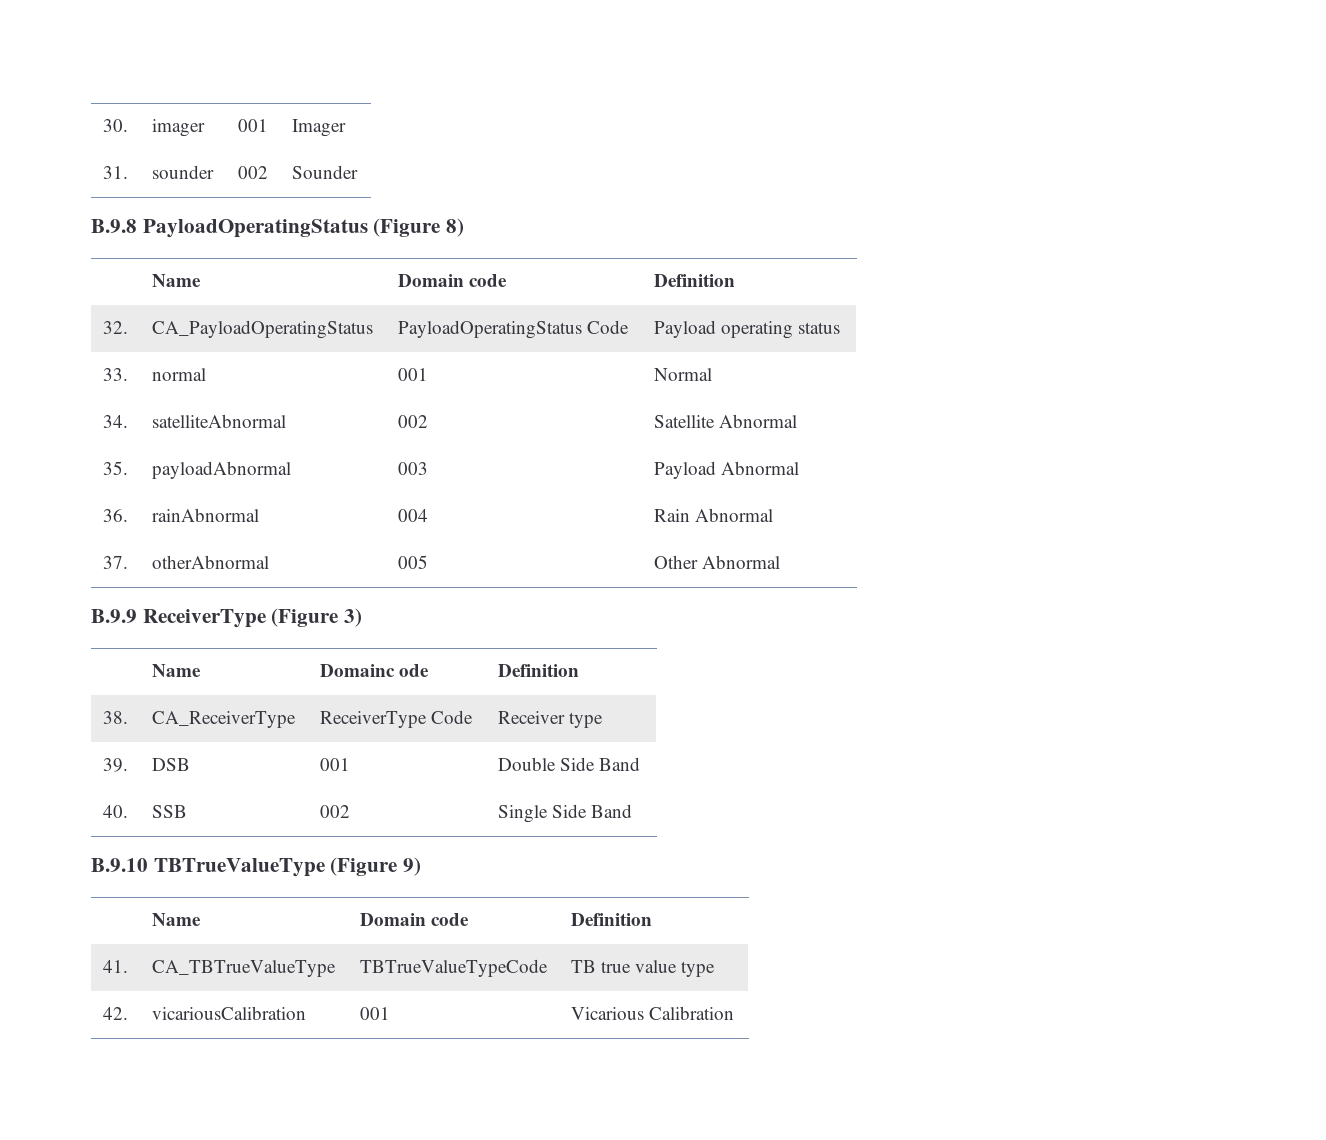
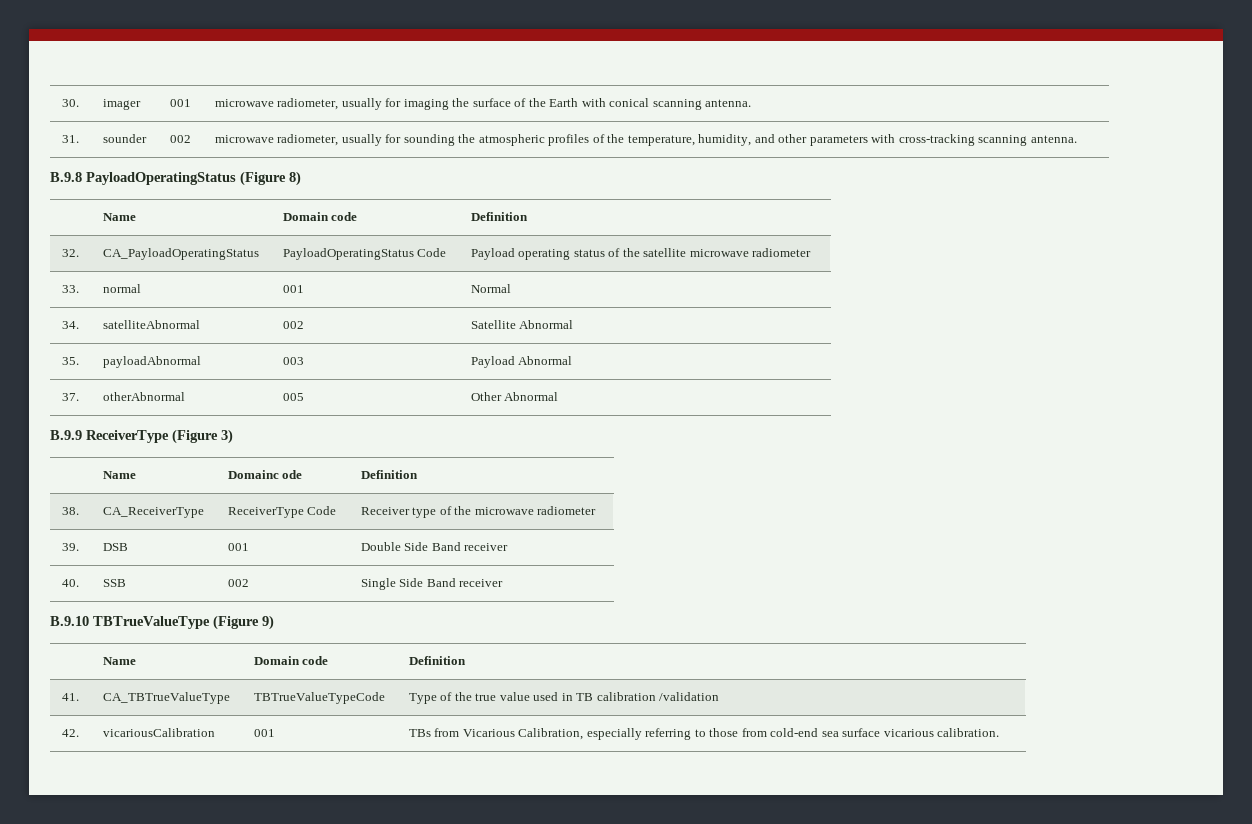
- 30. | imager | 001 | Imager
- 31. | sounder | 002 | Sounder
+ 30. | imager | 001 | microwave radiometer, usually for imaging the surface of the Earth with conical scanning antenna.
+ 31. | sounder | 002 | microwave radiometer, usually for sounding the atmospheric profiles of the temperature, humidity, and other parameters with cross-tracking scanning antenna.
- 32. | CA_PayloadOperatingStatus | PayloadOperatingStatus Code | Payload operating status
+ 32. | CA_PayloadOperatingStatus | PayloadOperatingStatus Code | Payload operating status of the satellite microwave radiometer
- 36. | rainAbnormal | 004 | Rain Abnormal
- 38. | CA_ReceiverType | ReceiverType Code | Receiver type
+ 38. | CA_ReceiverType | ReceiverType Code | Receiver type of the microwave radiometer
- 39. | DSB | 001 | Double Side Band
+ 39. | DSB | 001 | Double Side Band receiver
- 40. | SSB | 002 | Single Side Band
+ 40. | SSB | 002 | Single Side Band receiver
- 41. | CA_TBTrueValueType | TBTrueValueTypeCode | TB true value type
- 42. | vicariousCalibration | 001 | Vicarious Calibration
+ 41. | CA_TBTrueValueType | TBTrueValueTypeCode | Type of the true value used in TB calibration /validation
+ 42. | vicariousCalibration | 001 | TBs from Vicarious Calibration, especially referring to those from cold-end sea surface vicarious calibration.

